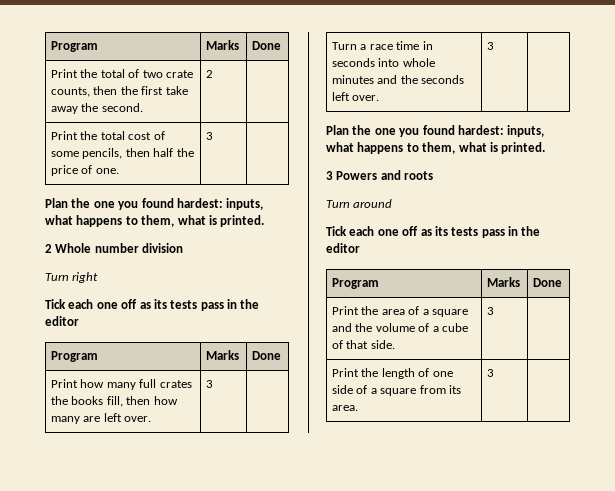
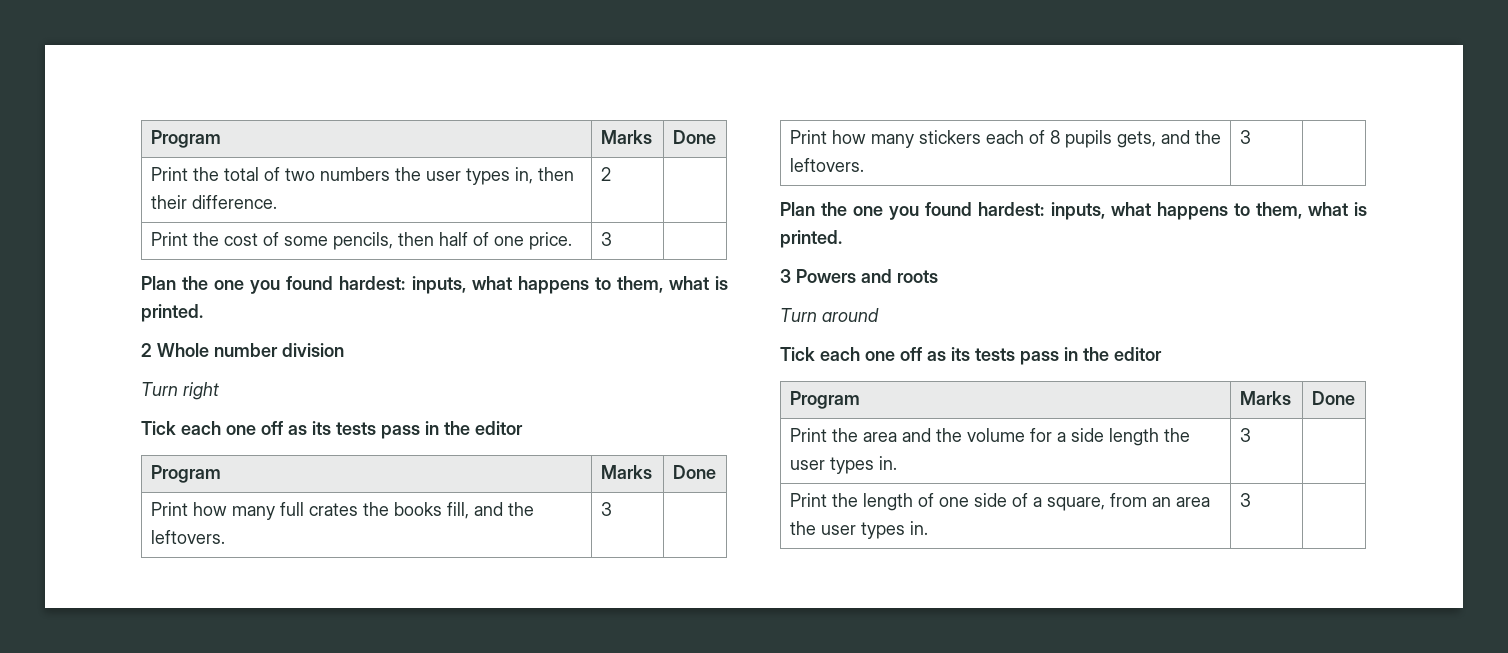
- Print the total of two crate counts, then the first take away the second. | 2 |
+ Print the total of two numbers the user types in, then their difference. | 2 |
- Print the total cost of some pencils, then half the price of one. | 3 |
+ Print the cost of some pencils, then half of one price. | 3 |
- Print how many full crates the books fill, then how many are left over. | 3 |
- Turn a race time in seconds into whole minutes and the seconds left over. | 3 |
+ Print how many full crates the books fill, and the leftovers. | 3 |
+ Print how many stickers each of 8 pupils gets, and the leftovers. | 3 |
- Print the area of a square and the volume of a cube of that side. | 3 |
+ Print the area and the volume for a side length the user types in. | 3 |
- Print the length of one side of a square from its area. | 3 |
+ Print the length of one side of a square, from an area the user types in. | 3 |

